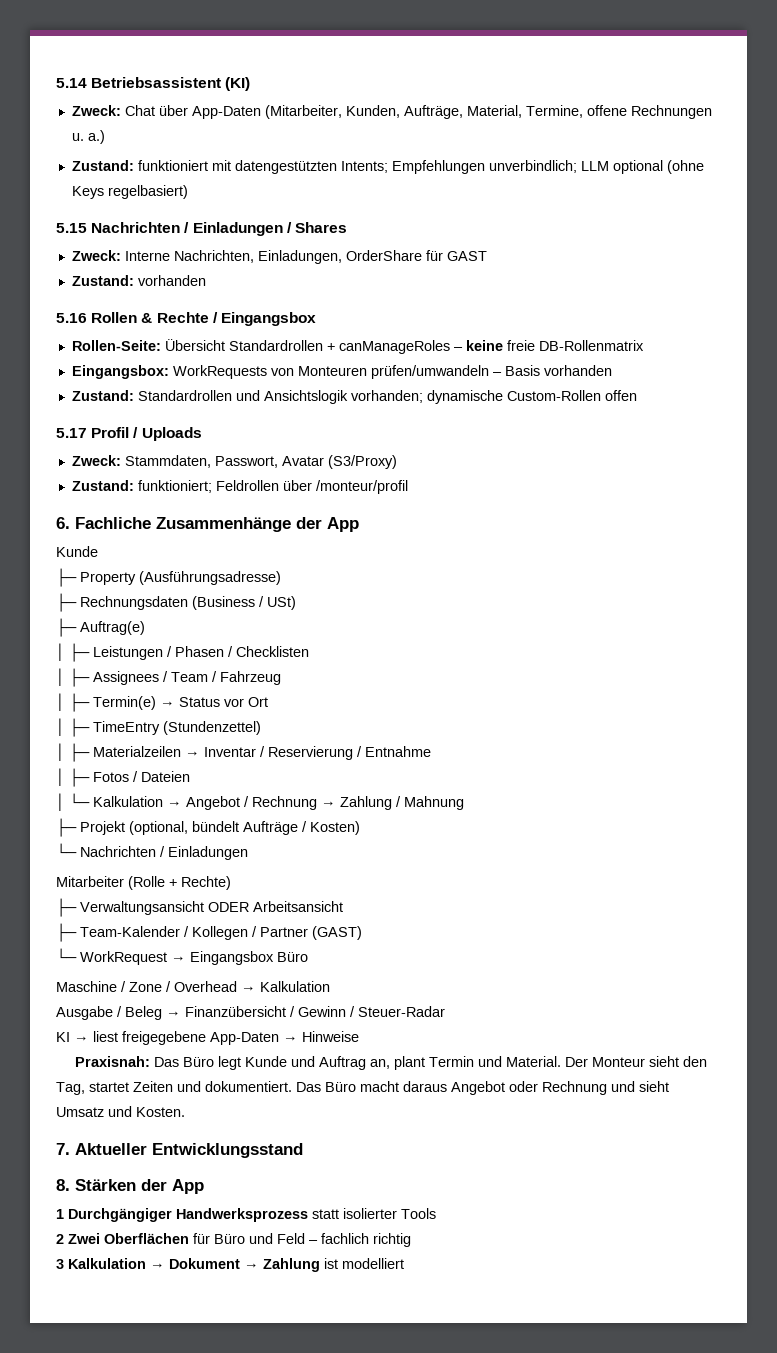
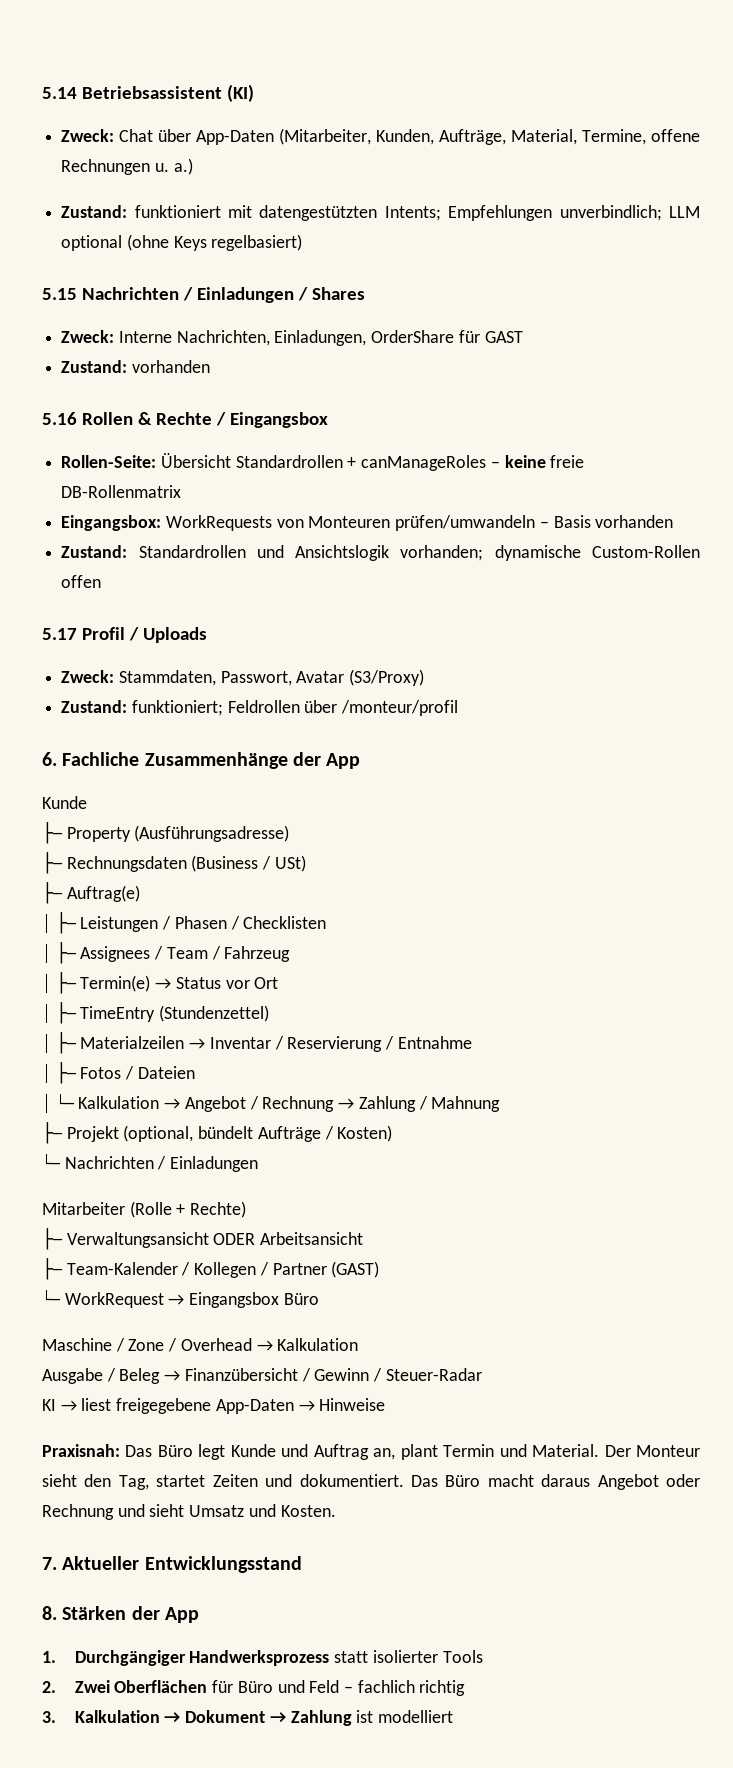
- 1 Durchgängiger Handwerksprozess statt isolierter Tools
+ 1. Durchgängiger Handwerksprozess statt isolierter Tools
- 2 Zwei Oberflächen für Büro und Feld – fachlich richtig
+ 2. Zwei Oberflächen für Büro und Feld – fachlich richtig
- 3 Kalkulation → Dokument → Zahlung ist modelliert
+ 3. Kalkulation → Dokument → Zahlung ist modelliert

